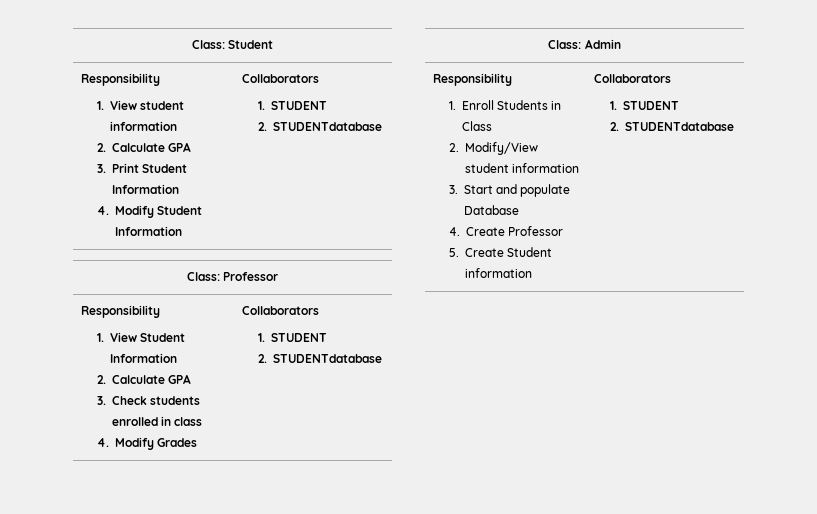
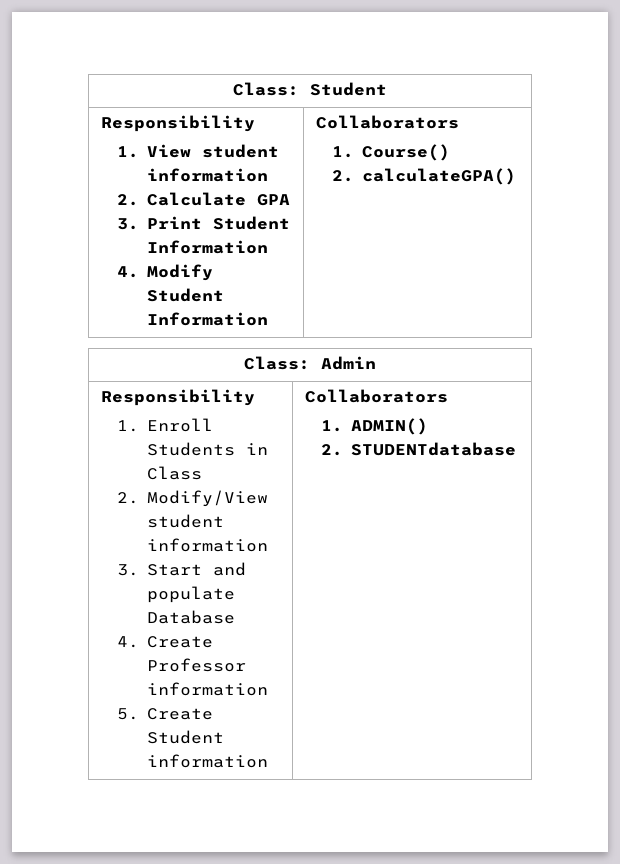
  Class: Student
  Responsibility
  1. View student information
  2. Calculate GPA
  3. Print Student Information
  4. Modify Student Information | Collaborators
- 1. STUDENT
- 2. STUDENTdatabase
- Class: Professor
- Responsibility
- 1. View Student Information
- 2. Calculate GPA
- 3. Check students enrolled in class
- 4. Modify Grades | Collaborators
- 1. STUDENT
- 2. STUDENTdatabase
+ 1. Course()
+ 2. calculateGPA()
  Class: Admin
  Responsibility
  1. Enroll Students in Class
  2. Modify/View student information
  3. Start and populate Database
- 4. Create Professor
+ 4. Create Professor information
  5. Create Student information | Collaborators
- 1. STUDENT
+ 1. ADMIN()

